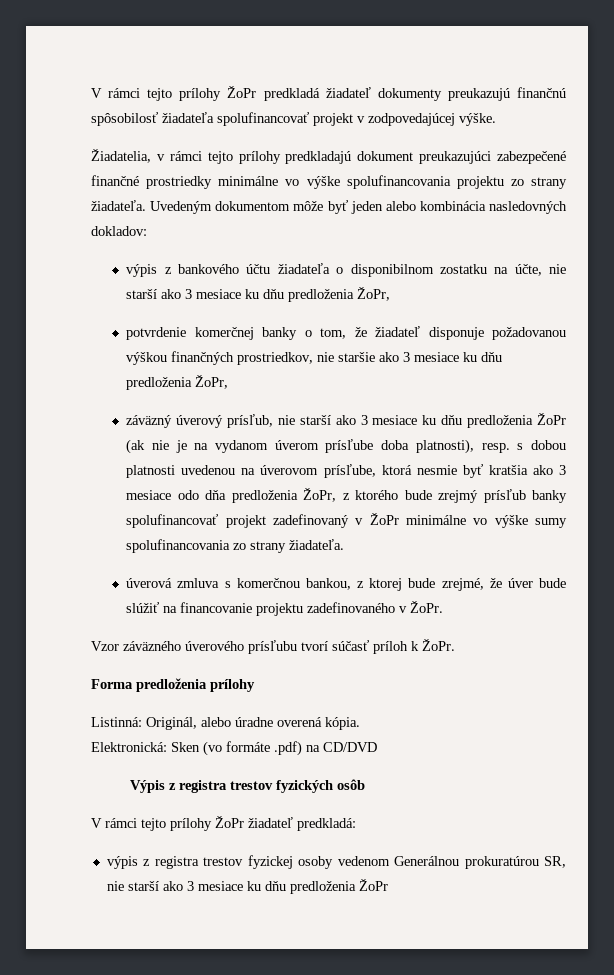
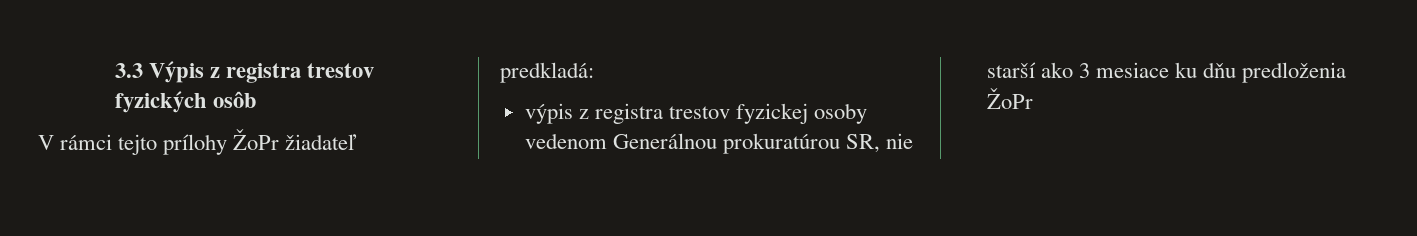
- V rámci tejto prílohy ŽoPr predkladá žiadateľ dokumenty preukazujú finančnú spôsobilosť žiadateľa spolufinancovať projekt v zodpovedajúcej výške.
- Žiadatelia, v rámci tejto prílohy predkladajú dokument preukazujúci zabezpečené finančné prostriedky minimálne vo výške spolufinancovania projektu zo strany žiadateľa. Uvedeným dokumentom môže byť jeden alebo kombinácia nasledovných dokladov:
- výpis z bankového účtu žiadateľa o disponibilnom zostatku na účte, nie starší ako 3 mesiace ku dňu predloženia ŽoPr,
- potvrdenie komerčnej banky o tom, že žiadateľ disponuje požadovanou výškou finančných prostriedkov, nie staršie ako 3 mesiace ku dňu predloženia ŽoPr,
- záväzný úverový prísľub, nie starší ako 3 mesiace ku dňu predloženia ŽoPr (ak nie je na vydanom úverom prísľube doba platnosti), resp. s dobou platnosti uvedenou na úverovom prísľube, ktorá nesmie byť kratšia ako 3 mesiace odo dňa predloženia ŽoPr, z ktorého bude zrejmý prísľub banky spolufinancovať projekt zadefinovaný v ŽoPr minimálne vo výške sumy spolufinancovania zo strany žiadateľa.
- úverová zmluva s komerčnou bankou, z ktorej bude zrejmé, že úver bude slúžiť na financovanie projektu zadefinovaného v ŽoPr.
- Vzor záväzného úverového prísľubu tvorí súčasť príloh k ŽoPr.
- Forma predloženia prílohy
- Listinná: Originál, alebo úradne overená kópia.
- Elektronická: Sken (vo formáte .pdf) na CD/DVD
- Výpis z registra trestov fyzických osôb
+ 3.3 Výpis z registra trestov fyzických osôb

